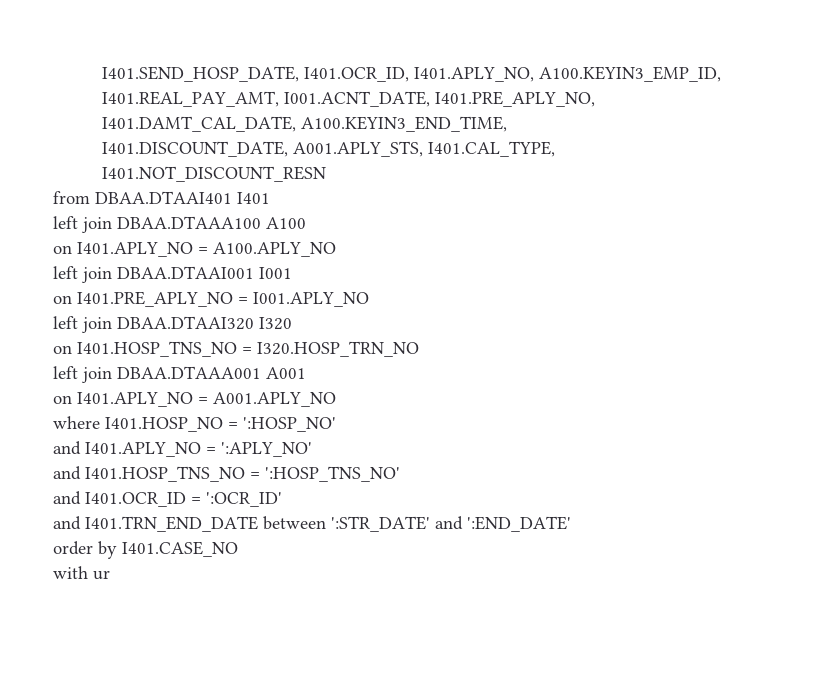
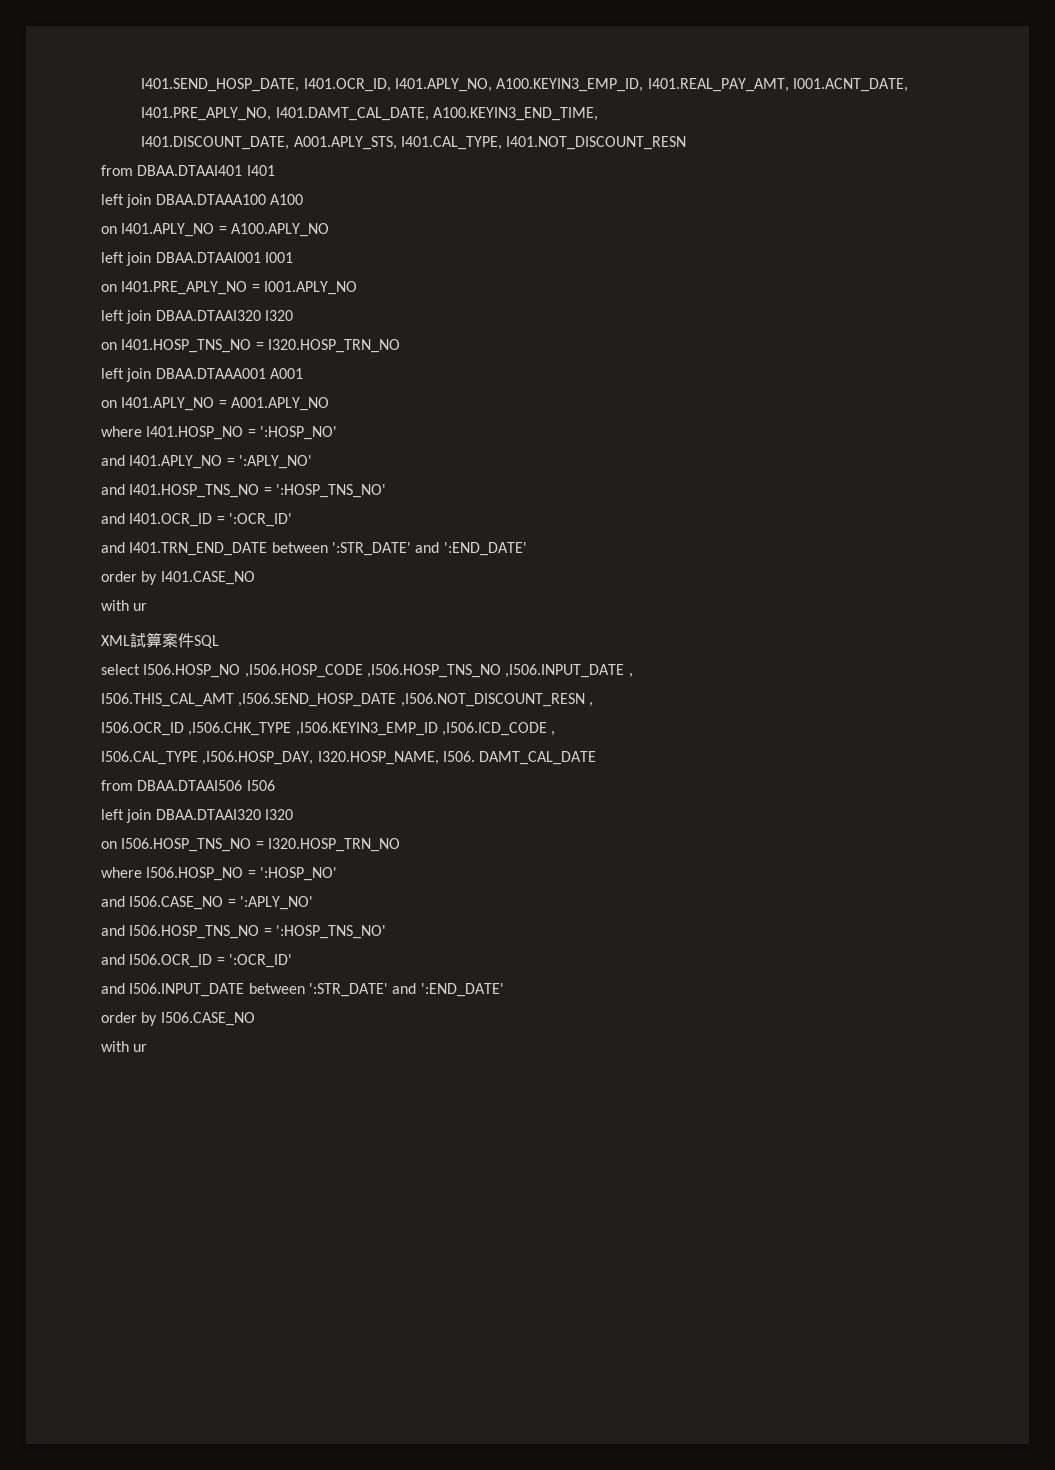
+ XML試算案件SQL
+ select I506.HOSP_NO ,I506.HOSP_CODE ,I506.HOSP_TNS_NO ,I506.INPUT_DATE ,
+ I506.THIS_CAL_AMT ,I506.SEND_HOSP_DATE ,I506.NOT_DISCOUNT_RESN ,
+ I506.OCR_ID ,I506.CHK_TYPE ,I506.KEYIN3_EMP_ID ,I506.ICD_CODE ,
+ I506.CAL_TYPE ,I506.HOSP_DAY, I320.HOSP_NAME, I506. DAMT_CAL_DATE
+ from DBAA.DTAAI506 I506
+ left join DBAA.DTAAI320 I320
+ on I506.HOSP_TNS_NO = I320.HOSP_TRN_NO
+ where I506.HOSP_NO = ':HOSP_NO'
+ and I506.CASE_NO = ':APLY_NO'
+ and I506.HOSP_TNS_NO = ':HOSP_TNS_NO'
+ and I506.OCR_ID = ':OCR_ID'
+ and I506.INPUT_DATE between ':STR_DATE' and ':END_DATE'
+ order by I506.CASE_NO
+ with ur

